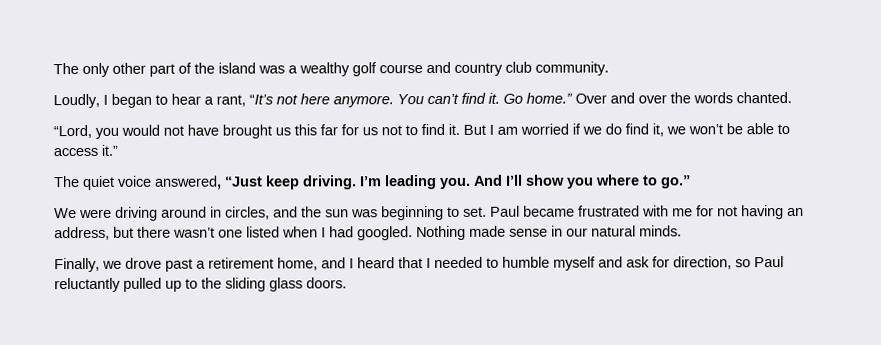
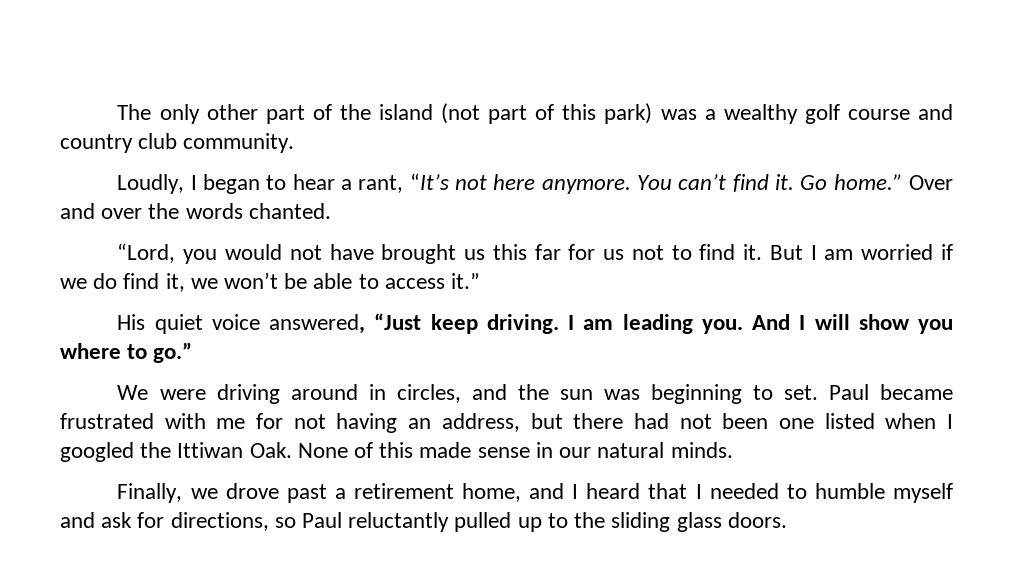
- The only other part of the island was a wealthy golf course and country club community.
+ The only other part of the island (not part of this park) was a wealthy golf course and country club community.
- The quiet voice answered, “Just keep driving.
+ His quiet voice answered, “Just keep driving.
- I’m leading you.
+ I am leading you.
- And I’ll show you where to go.”
+ And I will show you where to go.”
- Paul became frustrated with me for not having an address, but there wasn’t one listed when I had googled. Nothing made sense in our natural minds.
+ Paul became frustrated with me for not having an address, but there had not been one listed when I googled the Ittiwan Oak. None of this made sense in our natural minds.
- Finally, we drove past a retirement home, and I heard that I needed to humble myself and ask for direction, so Paul reluctantly pulled up to the sliding glass doors.
+ Finally, we drove past a retirement home, and I heard that I needed to humble myself and ask for directions, so Paul reluctantly pulled up to the sliding glass doors.

